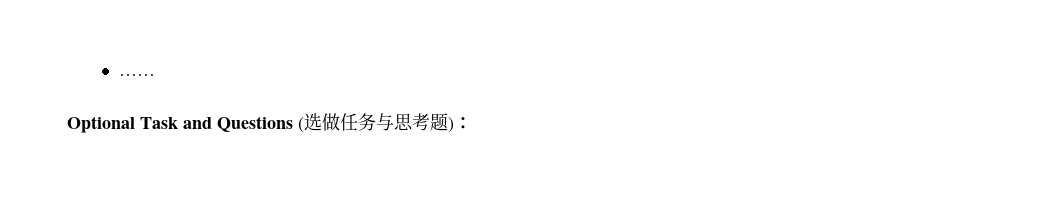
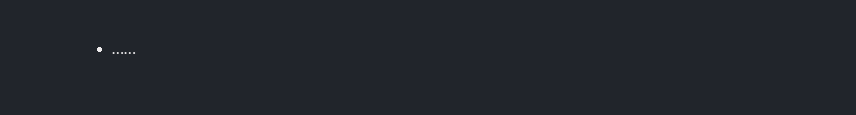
- Optional Task and Questions (选做任务与思考题)：

